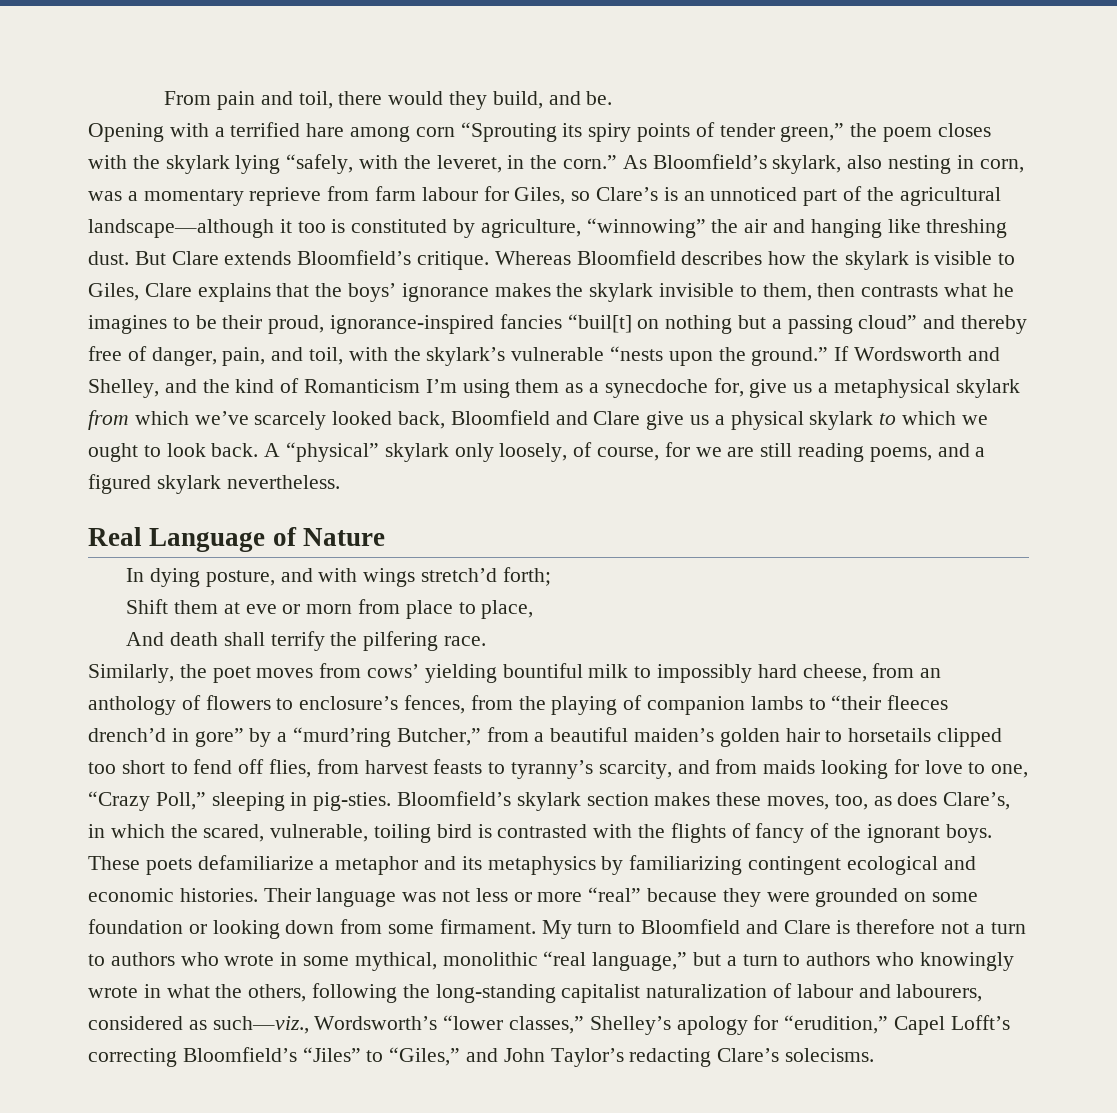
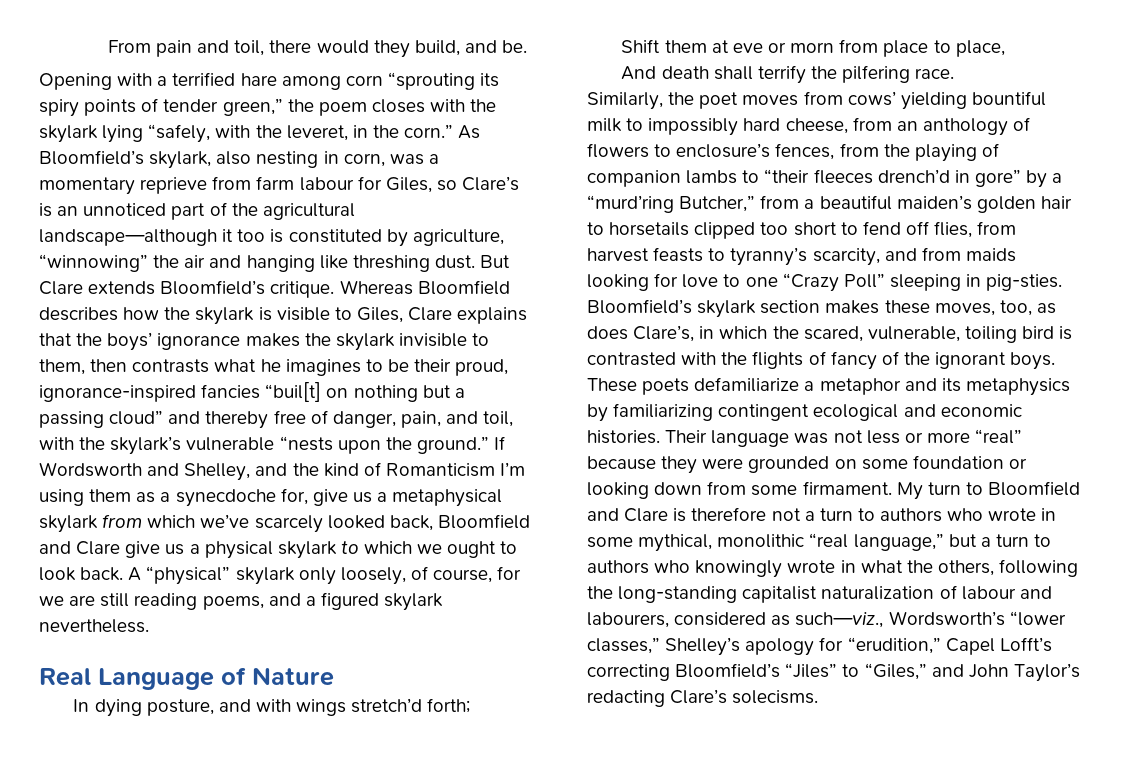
- Opening with a terrified hare among corn “Sprouting its spiry points of tender green,” the poem closes with the skylark lying “safely, with the leveret, in the corn.”
+ Opening with a terrified hare among corn “sprouting its spiry points of tender green,” the poem closes with the skylark lying “safely, with the leveret, in the corn.”
- Similarly, the poet moves from cows’ yielding bountiful milk to impossibly hard cheese, from an anthology of flowers to enclosure’s fences, from the playing of companion lambs to “their fleeces drench’d in gore” by a “murd’ring Butcher,” from a beautiful maiden’s golden hair to horsetails clipped too short to fend off flies, from harvest feasts to tyranny’s scarcity, and from maids looking for love to one, “Crazy Poll,” sleeping in pig-sties.
+ Similarly, the poet moves from cows’ yielding bountiful milk to impossibly hard cheese, from an anthology of flowers to enclosure’s fences, from the playing of companion lambs to “their fleeces drench’d in gore” by a “murd’ring Butcher,” from a beautiful maiden’s golden hair to horsetails clipped too short to fend off flies, from harvest feasts to tyranny’s scarcity, and from maids looking for love to one “Crazy Poll” sleeping in pig-sties.

